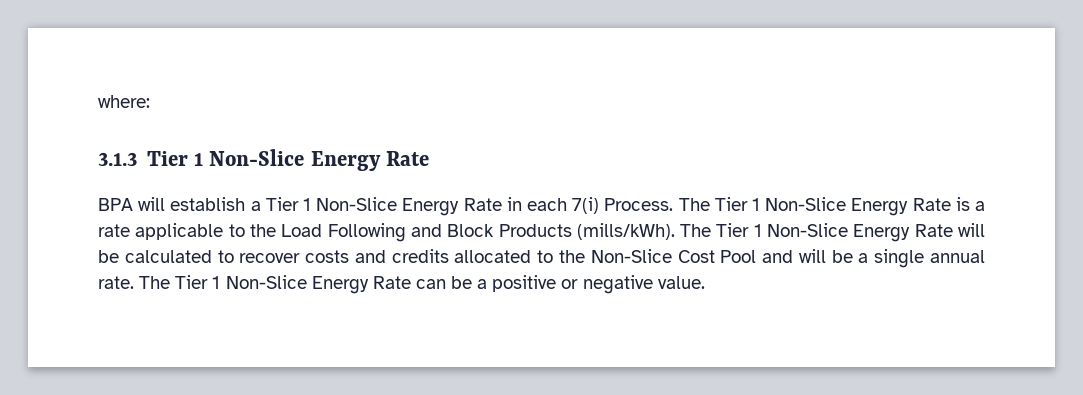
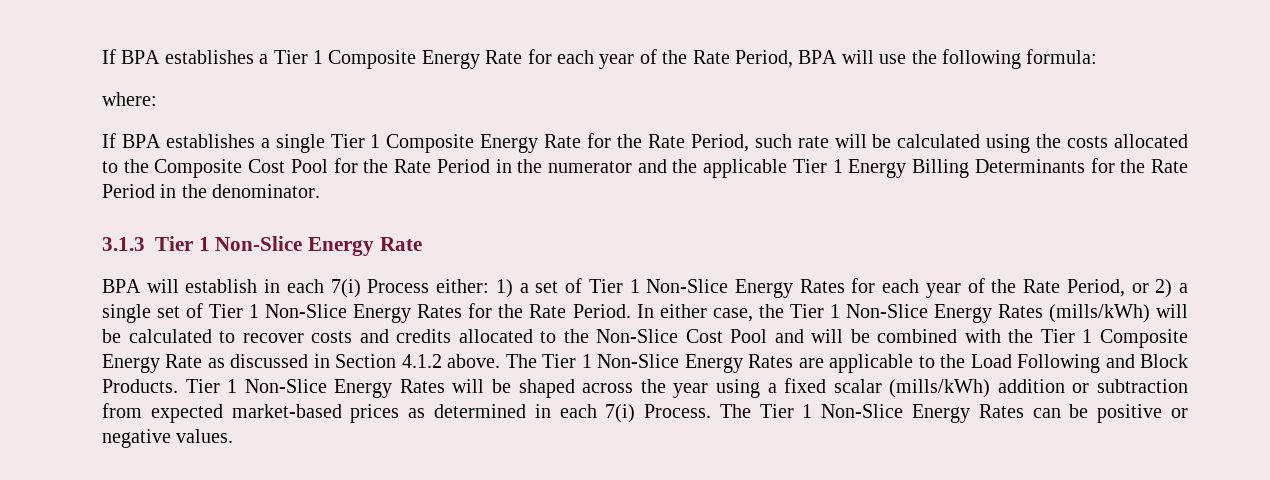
+ If BPA establishes a Tier 1 Composite Energy Rate for each year of the Rate Period, BPA will use the following formula:
  where:
+ If BPA establishes a single Tier 1 Composite Energy Rate for the Rate Period, such rate will be calculated using the costs allocated to the Composite Cost Pool for the Rate Period in the numerator and the applicable Tier 1 Energy Billing Determinants for the Rate Period in the denominator.
- BPA will establish a Tier 1 Non-Slice Energy Rate in each 7(i) Process. The Tier 1 Non-Slice Energy Rate is a rate applicable to the Load Following and Block Products (mills/kWh). The Tier 1 Non-Slice Energy Rate will be calculated to recover costs and credits allocated to the Non-Slice Cost Pool and will be a single annual rate. The Tier 1 Non-Slice Energy Rate can be a positive or negative value.
+ BPA will establish in each 7(i) Process either: 1) a set of Tier 1 Non-Slice Energy Rates for each year of the Rate Period, or 2) a single set of Tier 1 Non-Slice Energy Rates for the Rate Period. In either case, the Tier 1 Non-Slice Energy Rates (mills/kWh) will be calculated to recover costs and credits allocated to the Non-Slice Cost Pool and will be combined with the Tier 1 Composite Energy Rate as discussed in Section 4.1.2 above. The Tier 1 Non-Slice Energy Rates are applicable to the Load Following and Block Products. Tier 1 Non-Slice Energy Rates will be shaped across the year using a fixed scalar (mills/kWh) addition or subtraction from expected market-based prices as determined in each 7(i) Process. The Tier 1 Non-Slice Energy Rates can be positive or negative values.

